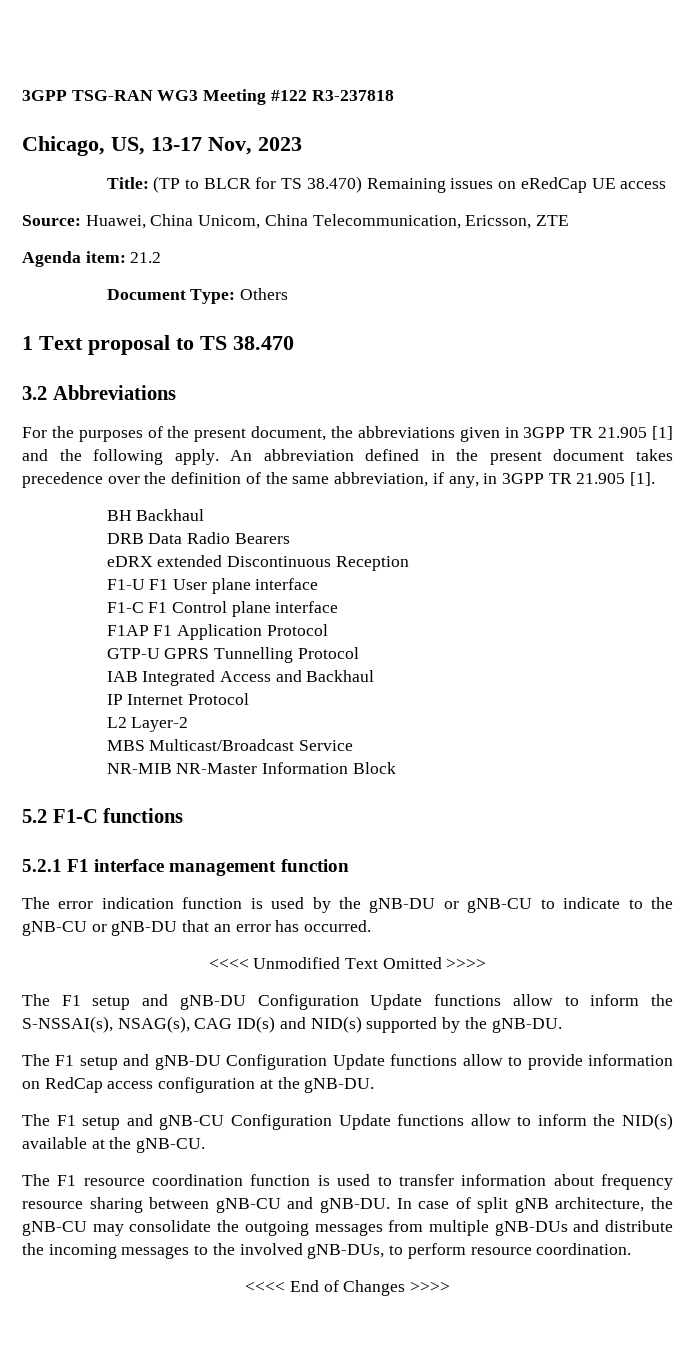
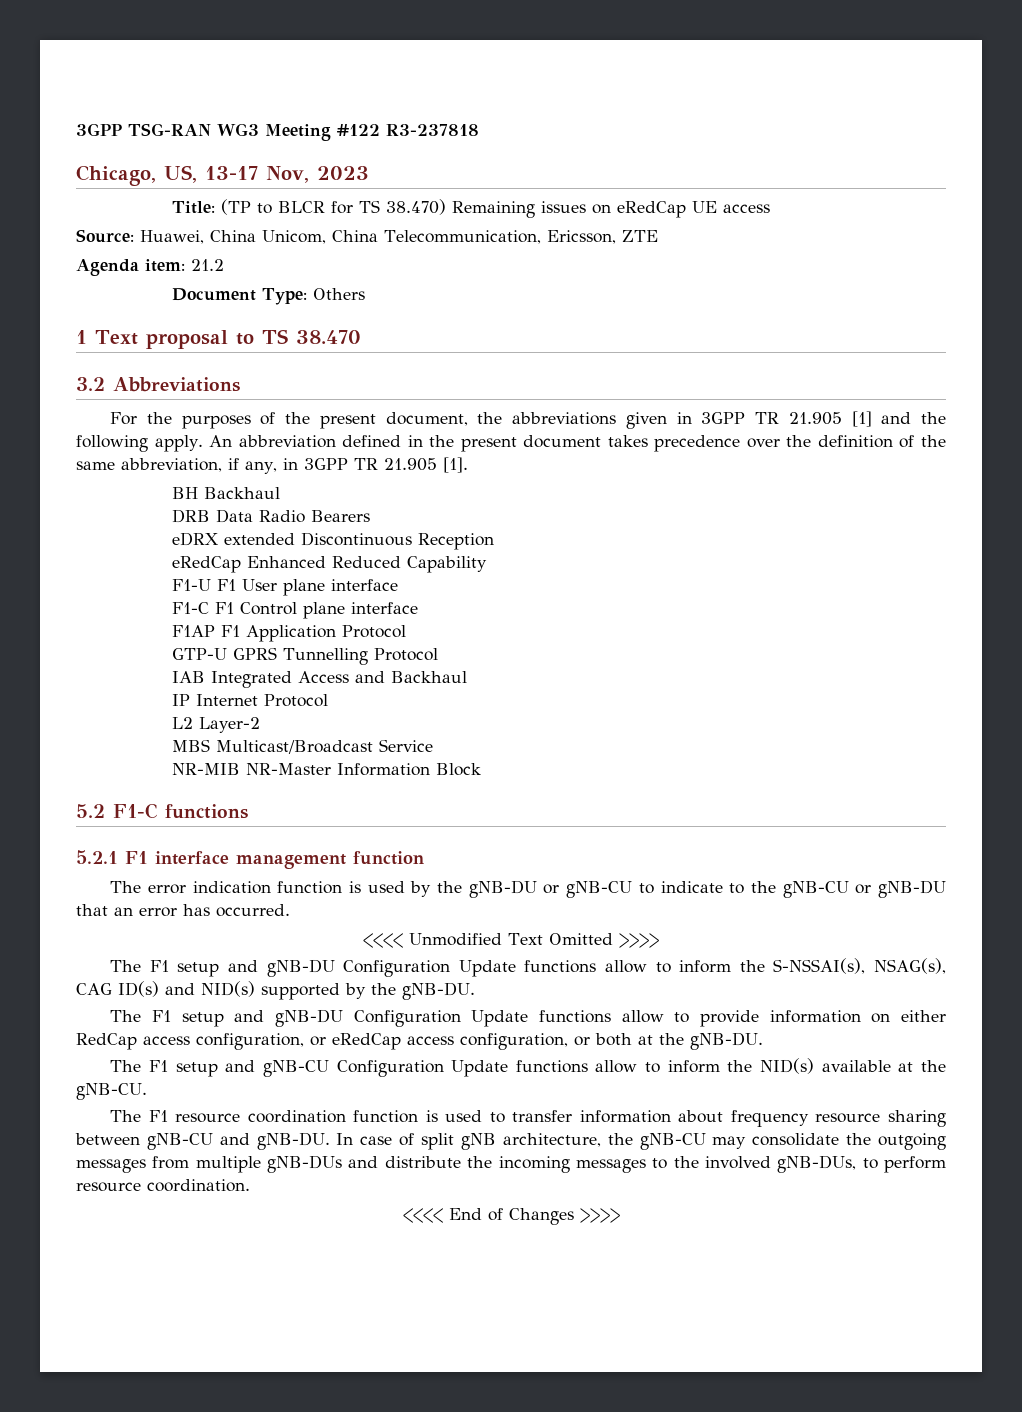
+ eRedCap Enhanced Reduced Capability
- The F1 setup and gNB-DU Configuration Update functions allow to provide information on RedCap access configuration at the gNB-DU.
+ The F1 setup and gNB-DU Configuration Update functions allow to provide information on either RedCap access configuration, or eRedCap access configuration, or both at the gNB-DU.

